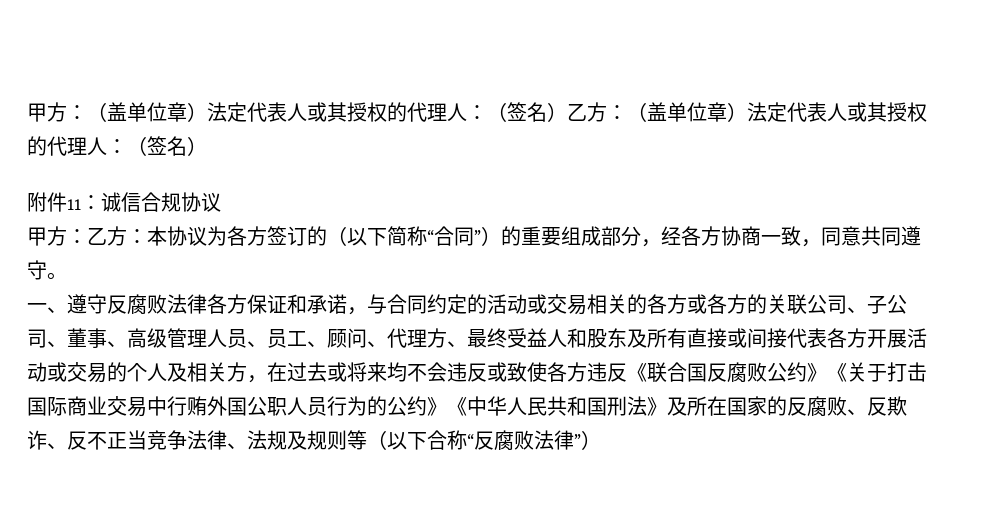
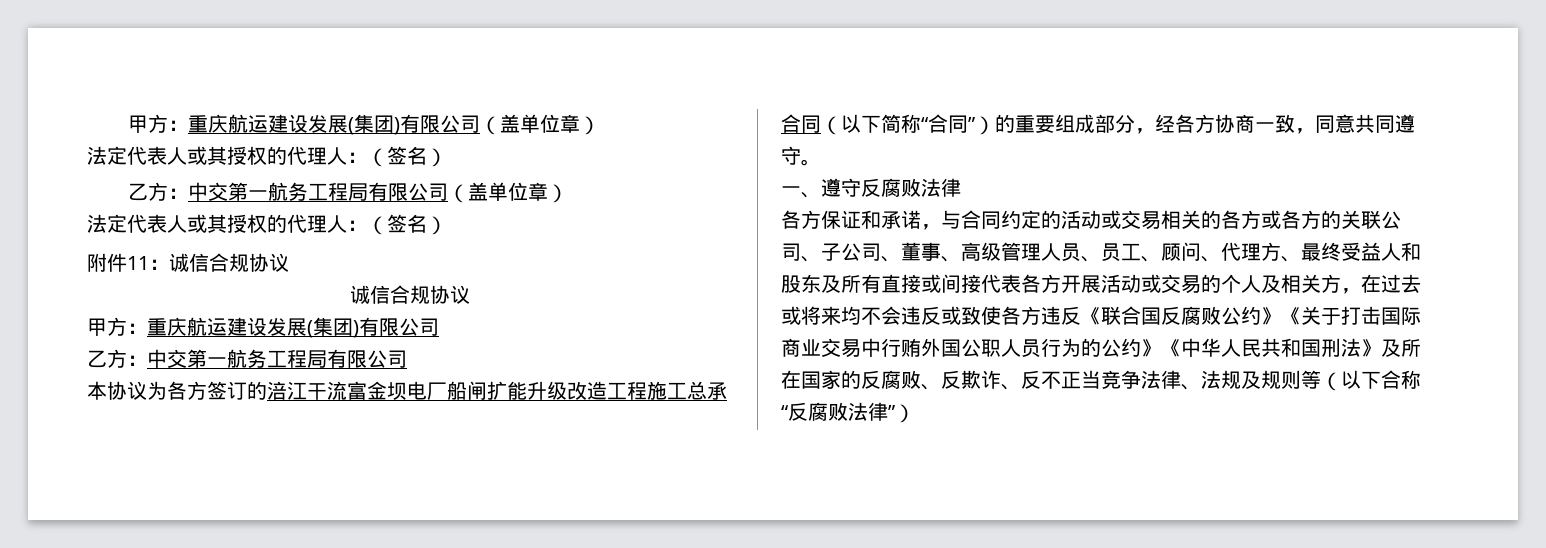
- 甲方：（盖单位章）法定代表人或其授权的代理人：（签名）乙方：（盖单位章）法定代表人或其授权的代理人：（签名）
+ 甲方：重庆航运建设发展(集团)有限公司（盖单位章）
+ 法定代表人或其授权的代理人：（签名）
+ 乙方：中交第一航务工程局有限公司（盖单位章）
+ 法定代表人或其授权的代理人：（签名）
  附件11：诚信合规协议
- 甲方：乙方：本协议为各方签订的（以下简称“合同”）的重要组成部分，经各方协商一致，同意共同遵守。
+ 诚信合规协议
+ 甲方：重庆航运建设发展(集团)有限公司
+ 乙方：中交第一航务工程局有限公司
+ 本协议为各方签订的涪江干流富金坝电厂船闸扩能升级改造工程施工总承合同（以下简称“合同”）的重要组成部分，经各方协商一致，同意共同遵守。
- 一、遵守反腐败法律各方保证和承诺，与合同约定的活动或交易相关的各方或各方的关联公司、子公司、董事、高级管理人员、员工、顾问、代理方、最终受益人和股东及所有直接或间接代表各方开展活动或交易的个人及相关方，在过去或将来均不会违反或致使各方违反《联合国反腐败公约》《关于打击国际商业交易中行贿外国公职人员行为的公约》《中华人民共和国刑法》及所在国家的反腐败、反欺诈、反不正当竞争法律、法规及规则等（以下合称“反腐败法律”）
+ 一、遵守反腐败法律
+ 各方保证和承诺，与合同约定的活动或交易相关的各方或各方的关联公司、子公司、董事、高级管理人员、员工、顾问、代理方、最终受益人和股东及所有直接或间接代表各方开展活动或交易的个人及相关方，在过去或将来均不会违反或致使各方违反《联合国反腐败公约》《关于打击国际商业交易中行贿外国公职人员行为的公约》《中华人民共和国刑法》及所在国家的反腐败、反欺诈、反不正当竞争法律、法规及规则等（以下合称“反腐败法律”）

